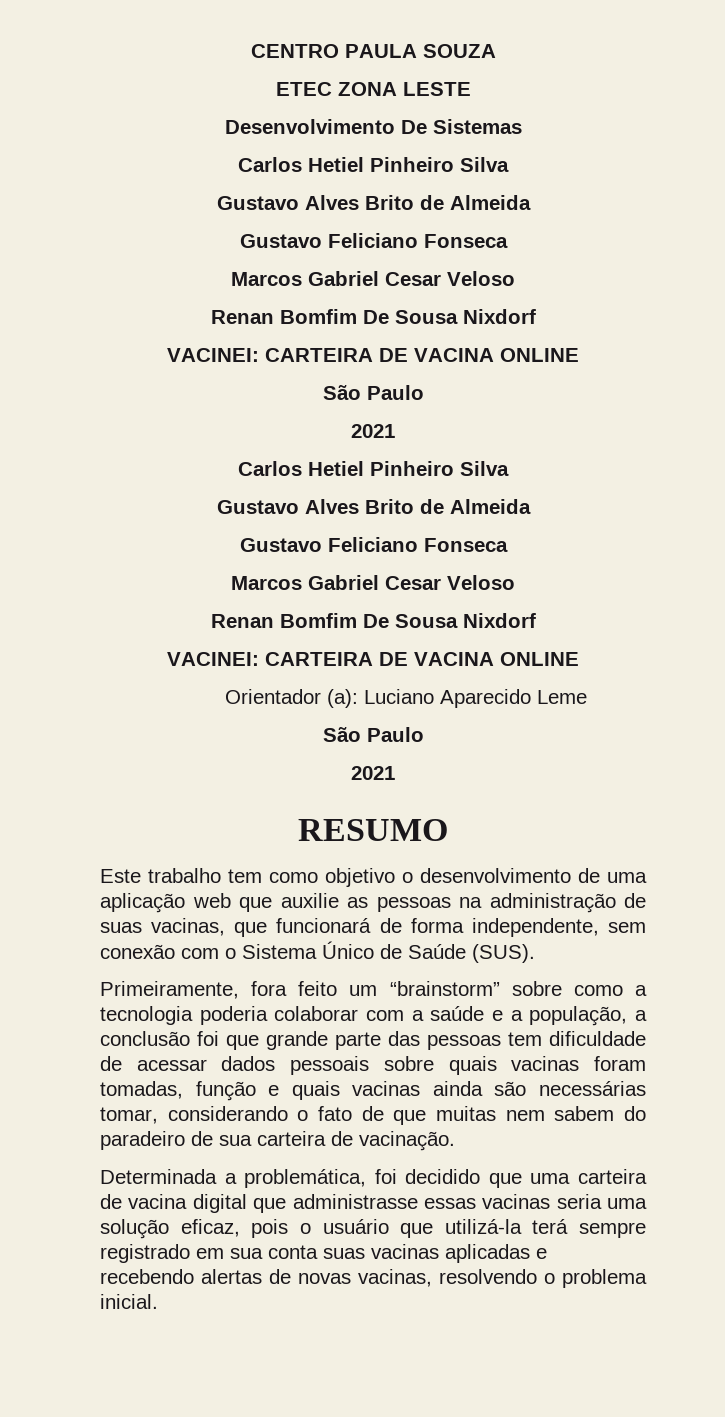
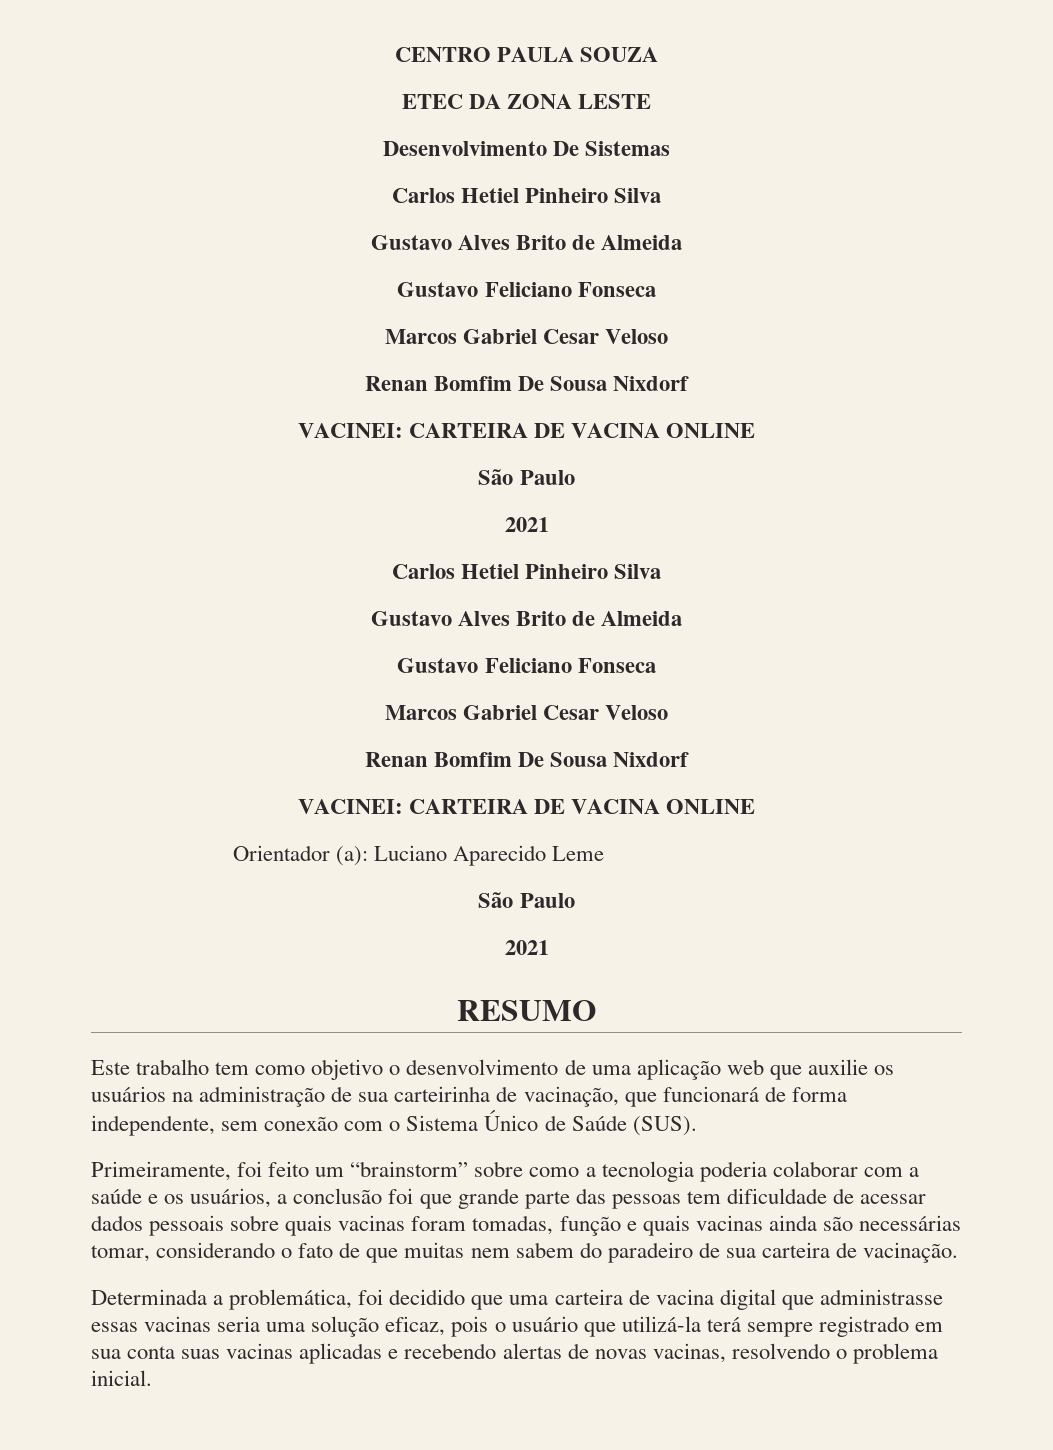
- ETEC ZONA LESTE
+ ETEC DA ZONA LESTE
- Este trabalho tem como objetivo o desenvolvimento de uma aplicação web que auxilie as pessoas na administração de suas vacinas, que funcionará de forma independente, sem conexão com o Sistema Único de Saúde (SUS).
+ Este trabalho tem como objetivo o desenvolvimento de uma aplicação web que auxilie os usuários na administração de sua carteirinha de vacinação, que funcionará de forma independente, sem conexão com o Sistema Único de Saúde (SUS).
- Primeiramente, fora feito um “brainstorm” sobre como a tecnologia poderia colaborar com a saúde e a população, a conclusão foi que grande parte das pessoas tem dificuldade de acessar dados pessoais sobre quais vacinas foram tomadas, função e quais vacinas ainda são necessárias tomar, considerando o fato de que muitas nem sabem do paradeiro de sua carteira de vacinação.
+ Primeiramente, foi feito um “brainstorm” sobre como a tecnologia poderia colaborar com a saúde e os usuários, a conclusão foi que grande parte das pessoas tem dificuldade de acessar dados pessoais sobre quais vacinas foram tomadas, função e quais vacinas ainda são necessárias tomar, considerando o fato de que muitas nem sabem do paradeiro de sua carteira de vacinação.

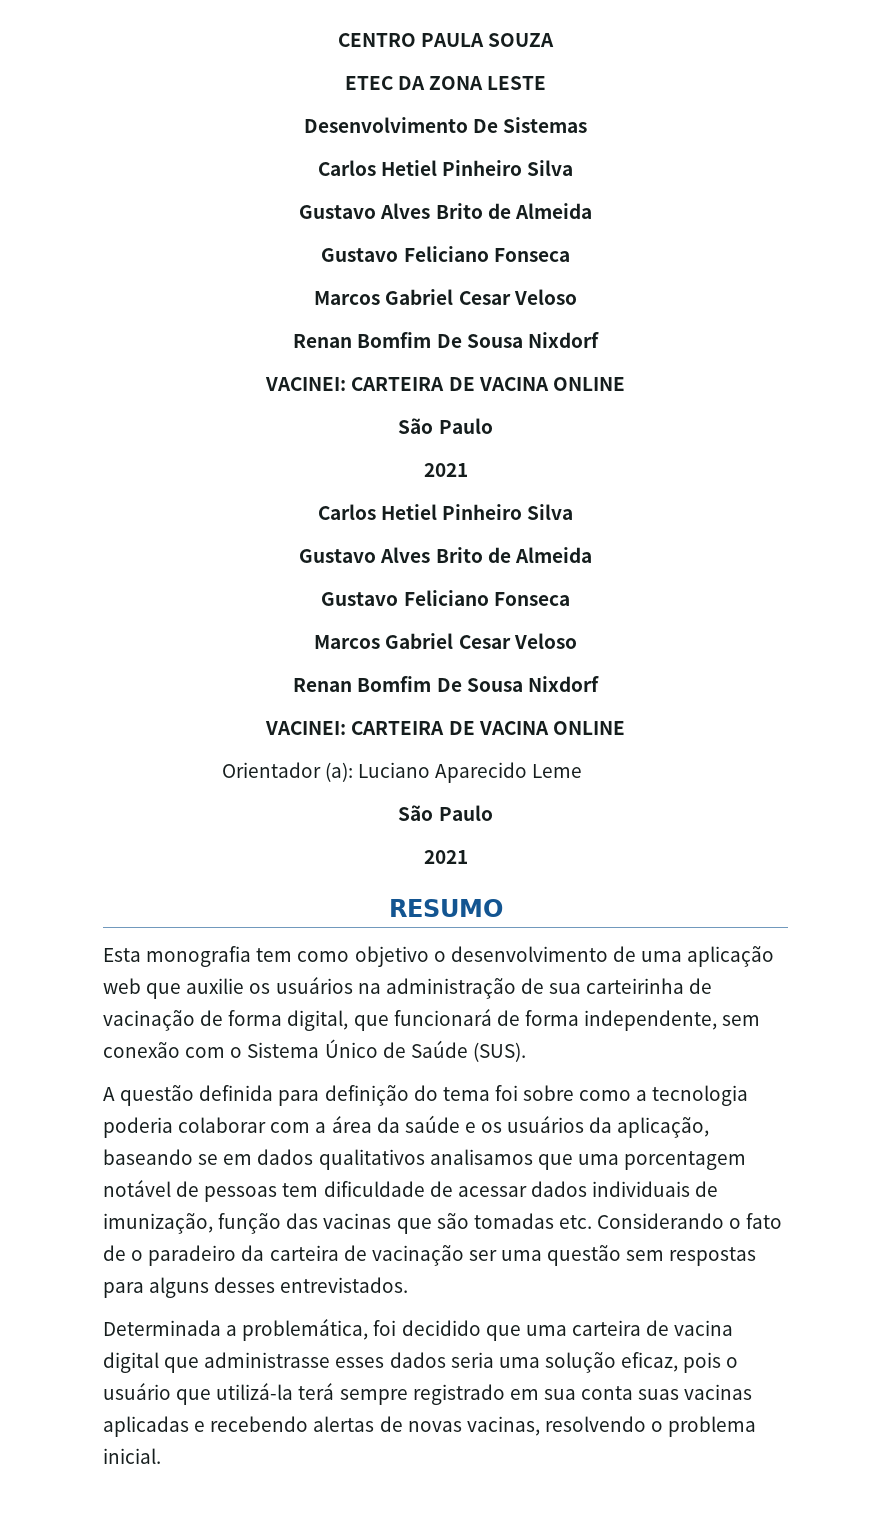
- Este trabalho tem como objetivo o desenvolvimento de uma aplicação web que auxilie os usuários na administração de sua carteirinha de vacinação, que funcionará de forma independente, sem conexão com o Sistema Único de Saúde (SUS).
+ Esta monografia tem como objetivo o desenvolvimento de uma aplicação web que auxilie os usuários na administração de sua carteirinha de vacinação de forma digital, que funcionará de forma independente, sem conexão com o Sistema Único de Saúde (SUS).
- Primeiramente, foi feito um “brainstorm” sobre como a tecnologia poderia colaborar com a saúde e os usuários, a conclusão foi que grande parte das pessoas tem dificuldade de acessar dados pessoais sobre quais vacinas foram tomadas, função e quais vacinas ainda são necessárias tomar, considerando o fato de que muitas nem sabem do paradeiro de sua carteira de vacinação.
+ A questão definida para definição do tema foi sobre como a tecnologia poderia colaborar com a área da saúde e os usuários da aplicação, baseando se em dados qualitativos analisamos que uma porcentagem notável de pessoas tem dificuldade de acessar dados individuais de imunização, função das vacinas que são tomadas etc. Considerando o fato de o paradeiro da carteira de vacinação ser uma questão sem respostas para alguns desses entrevistados.
- Determinada a problemática, foi decidido que uma carteira de vacina digital que administrasse essas vacinas seria uma solução eficaz, pois o usuário que utilizá-la terá sempre registrado em sua conta suas vacinas aplicadas e recebendo alertas de novas vacinas, resolvendo o problema inicial.
+ Determinada a problemática, foi decidido que uma carteira de vacina digital que administrasse esses dados seria uma solução eficaz, pois o usuário que utilizá-la terá sempre registrado em sua conta suas vacinas aplicadas e recebendo alertas de novas vacinas, resolvendo o problema inicial.

